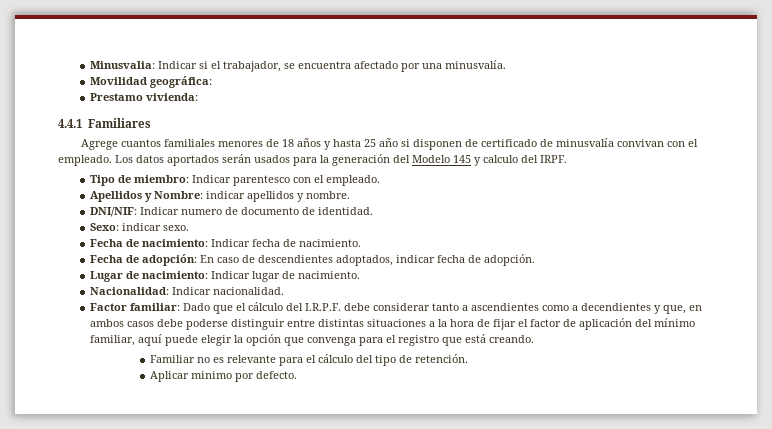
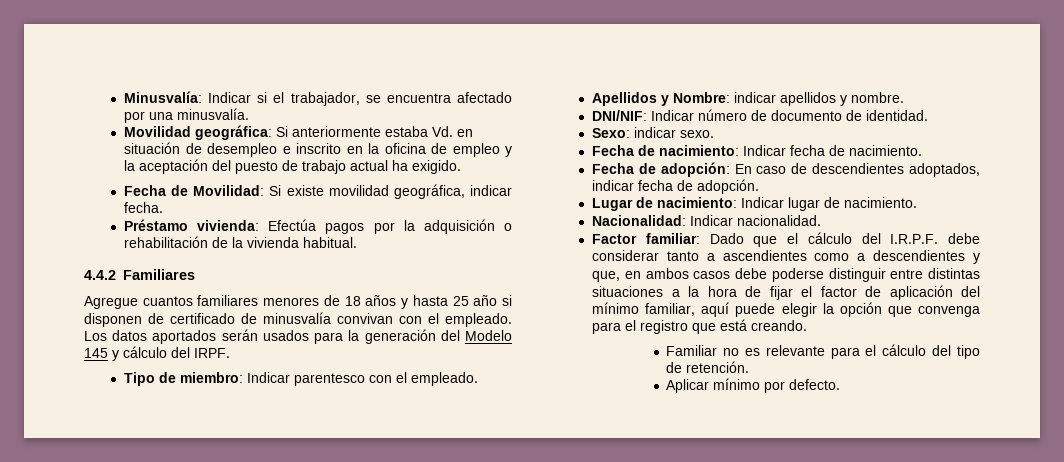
- Minusvalia: Indicar si el trabajador, se encuentra afectado por una minusvalía.
+ Minusvalía: Indicar si el trabajador, se encuentra afectado por una minusvalía.
- Movilidad geográfica:
- Prestamo vivienda:
- 4.4.1 Familiares
- Agrege cuantos familiales menores de 18 años y hasta 25 año si disponen de certificado de minusvalía convivan con el empleado.
+ Movilidad geográfica: Si anteriormente estaba Vd. en situación de desempleo e inscrito en la oficina de empleo y la aceptación del puesto de trabajo actual ha exigido.
+ Fecha de Movilidad: Si existe movilidad geográfica, indicar fecha.
+ Préstamo vivienda: Efectúa pagos por la adquisición o rehabilitación de la vivienda habitual.
+ 4.4.2 Familiares
+ Agregue cuantos familiares menores de 18 años y hasta 25 año si disponen de certificado de minusvalía convivan con el empleado.
- Los datos aportados serán usados para la generación del Modelo 145 y calculo del IRPF.
+ Los datos aportados serán usados para la generación del Modelo 145 y cálculo del IRPF.
- DNI/NIF: Indicar numero de documento de identidad.
+ DNI/NIF: Indicar número de documento de identidad.
- Factor familiar: Dado que el cálculo del I.R.P.F. debe considerar tanto a ascendientes como a decendientes y que, en ambos casos debe poderse distinguir entre distintas situaciones a la hora de fijar el factor de aplicación del mínimo familiar, aquí puede elegir la opción que convenga para el registro que está creando.
+ Factor familiar: Dado que el cálculo del I.R.P.F. debe considerar tanto a ascendientes como a descendientes y que, en ambos casos debe poderse distinguir entre distintas situaciones a la hora de fijar el factor de aplicación del mínimo familiar, aquí puede elegir la opción que convenga para el registro que está creando.
- Aplicar minimo por defecto.
+ Aplicar mínimo por defecto.

